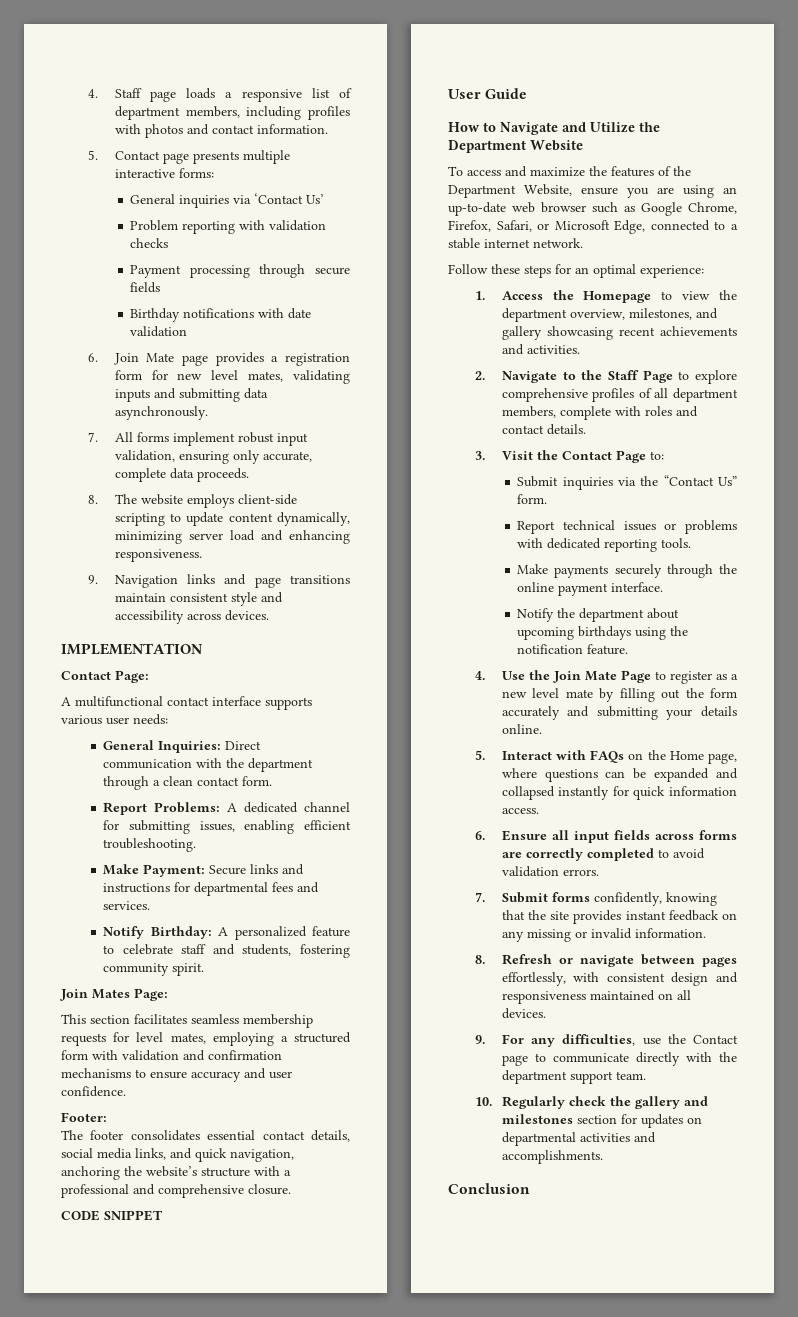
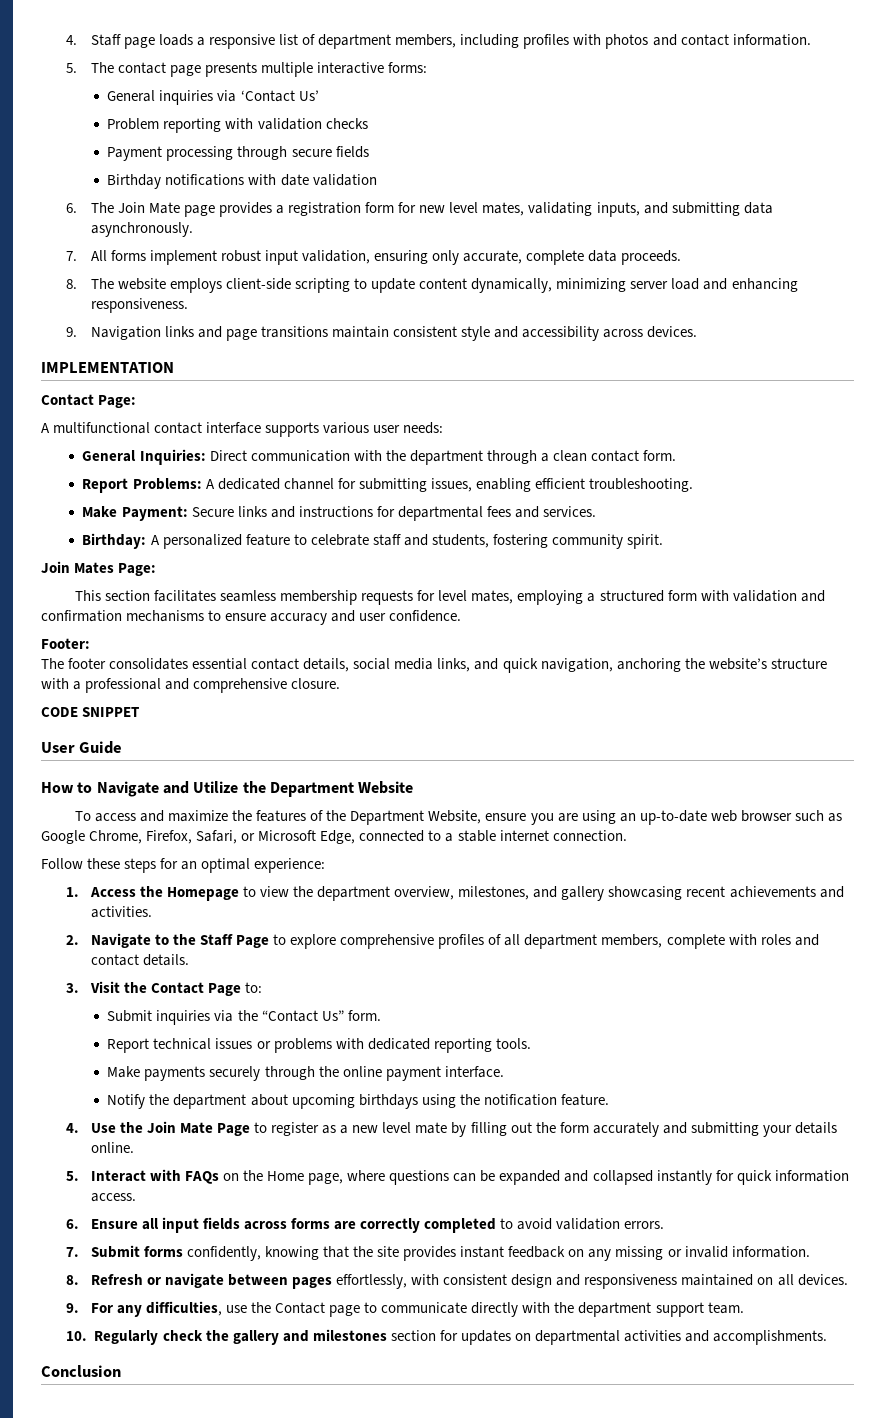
- 5. Contact page presents multiple interactive forms:
+ 5. The contact page presents multiple interactive forms:
- 6. Join Mate page provides a registration form for new level mates, validating inputs and submitting data asynchronously.
+ 6. The Join Mate page provides a registration form for new level mates, validating inputs, and submitting data asynchronously.
- Notify Birthday: A personalized feature to celebrate staff and students, fostering community spirit.
+ Birthday: A personalized feature to celebrate staff and students, fostering community spirit.
- To access and maximize the features of the Department Website, ensure you are using an up-to-date web browser such as Google Chrome, Firefox, Safari, or Microsoft Edge, connected to a stable internet network.
+ To access and maximize the features of the Department Website, ensure you are using an up-to-date web browser such as Google Chrome, Firefox, Safari, or Microsoft Edge, connected to a stable internet connection.

